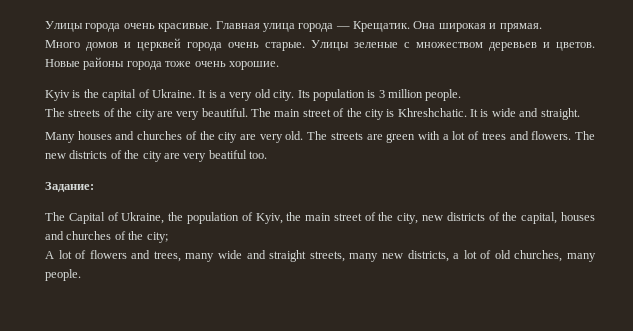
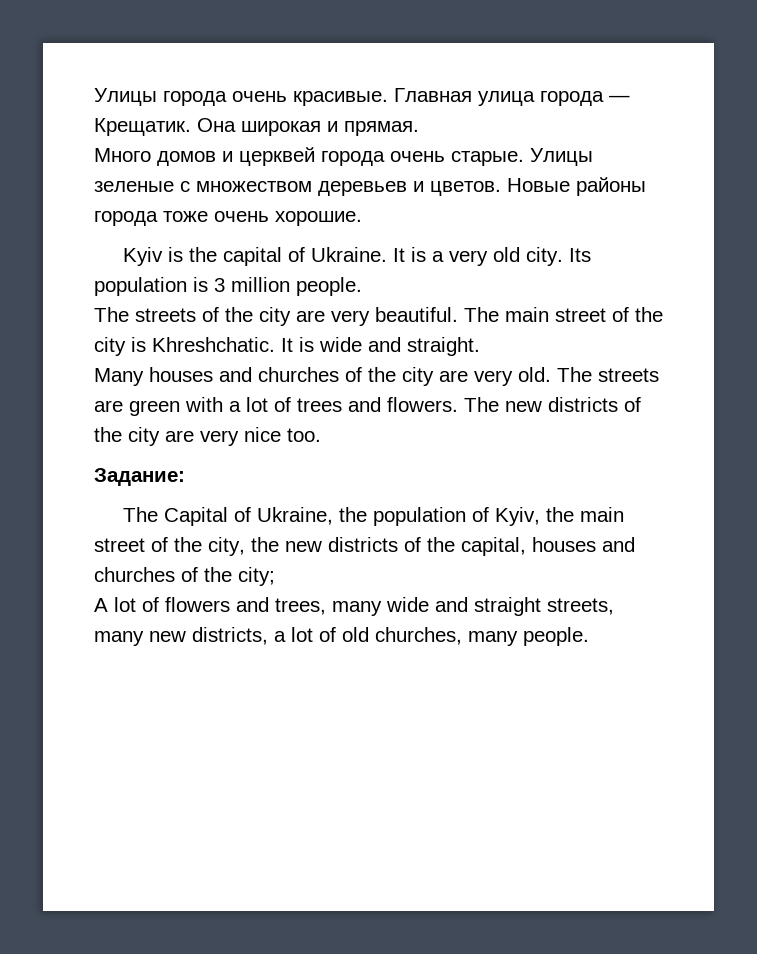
- The new districts of the city are very beatiful too.
+ The new districts of the city are very nice too.
- The Capital of Ukraine, the population of Kyiv, the main street of the city, new districts of the capital, houses and churches of the city;
+ The Capital of Ukraine, the population of Kyiv, the main street of the city, the new districts of the capital, houses and churches of the city;

